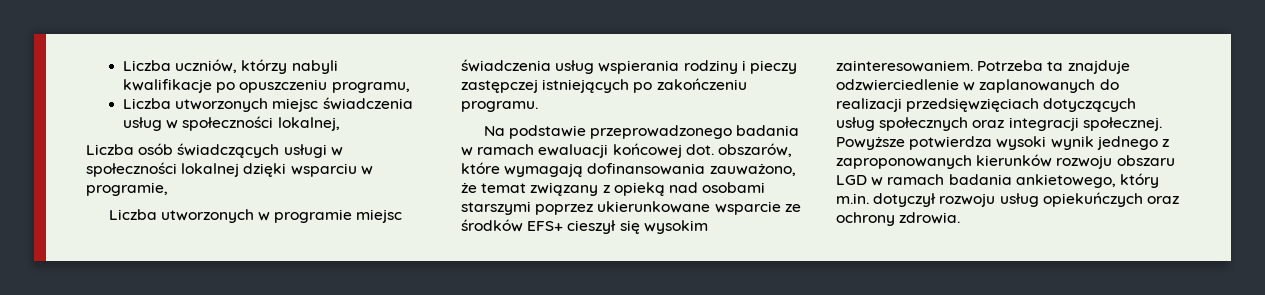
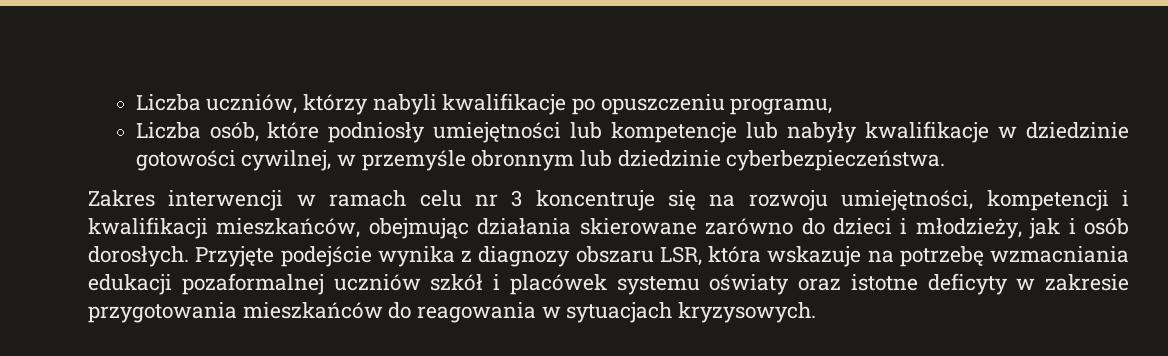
- Liczba utworzonych miejsc świadczenia usług w społeczności lokalnej,
- Liczba osób świadczących usługi w społeczności lokalnej dzięki wsparciu w programie,
- Liczba utworzonych w programie miejsc świadczenia usług wspierania rodziny i pieczy zastępczej istniejących po zakończeniu programu.
- Na podstawie przeprowadzonego badania w ramach ewaluacji końcowej dot. obszarów, które wymagają dofinansowania zauważono, że temat związany z opieką nad osobami starszymi poprzez ukierunkowane wsparcie ze środków EFS+ cieszył się wysokim zainteresowaniem. Potrzeba ta znajduje odzwierciedlenie w zaplanowanych do realizacji przedsięwzięciach dotyczących usług społecznych oraz integracji społecznej. Powyższe potwierdza wysoki wynik jednego z zaproponowanych kierunków rozwoju obszaru LGD w ramach badania ankietowego, który m.in. dotyczył rozwoju usług opiekuńczych oraz ochrony zdrowia.
+ Liczba osób, które podniosły umiejętności lub kompetencje lub nabyły kwalifikacje w dziedzinie gotowości cywilnej, w przemyśle obronnym lub dziedzinie cyberbezpieczeństwa.
+ Zakres interwencji w ramach celu nr 3 koncentruje się na rozwoju umiejętności, kompetencji i kwalifikacji mieszkańców, obejmując działania skierowane zarówno do dzieci i młodzieży, jak i osób dorosłych. Przyjęte podejście wynika z diagnozy obszaru LSR, która wskazuje na potrzebę wzmacniania edukacji pozaformalnej uczniów szkół i placówek systemu oświaty oraz istotne deficyty w zakresie przygotowania mieszkańców do reagowania w sytuacjach kryzysowych.

